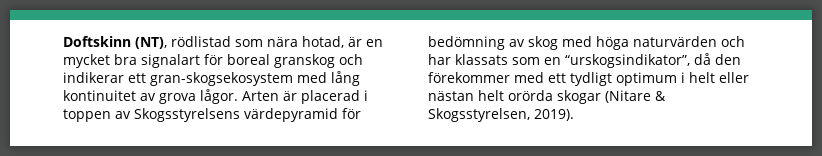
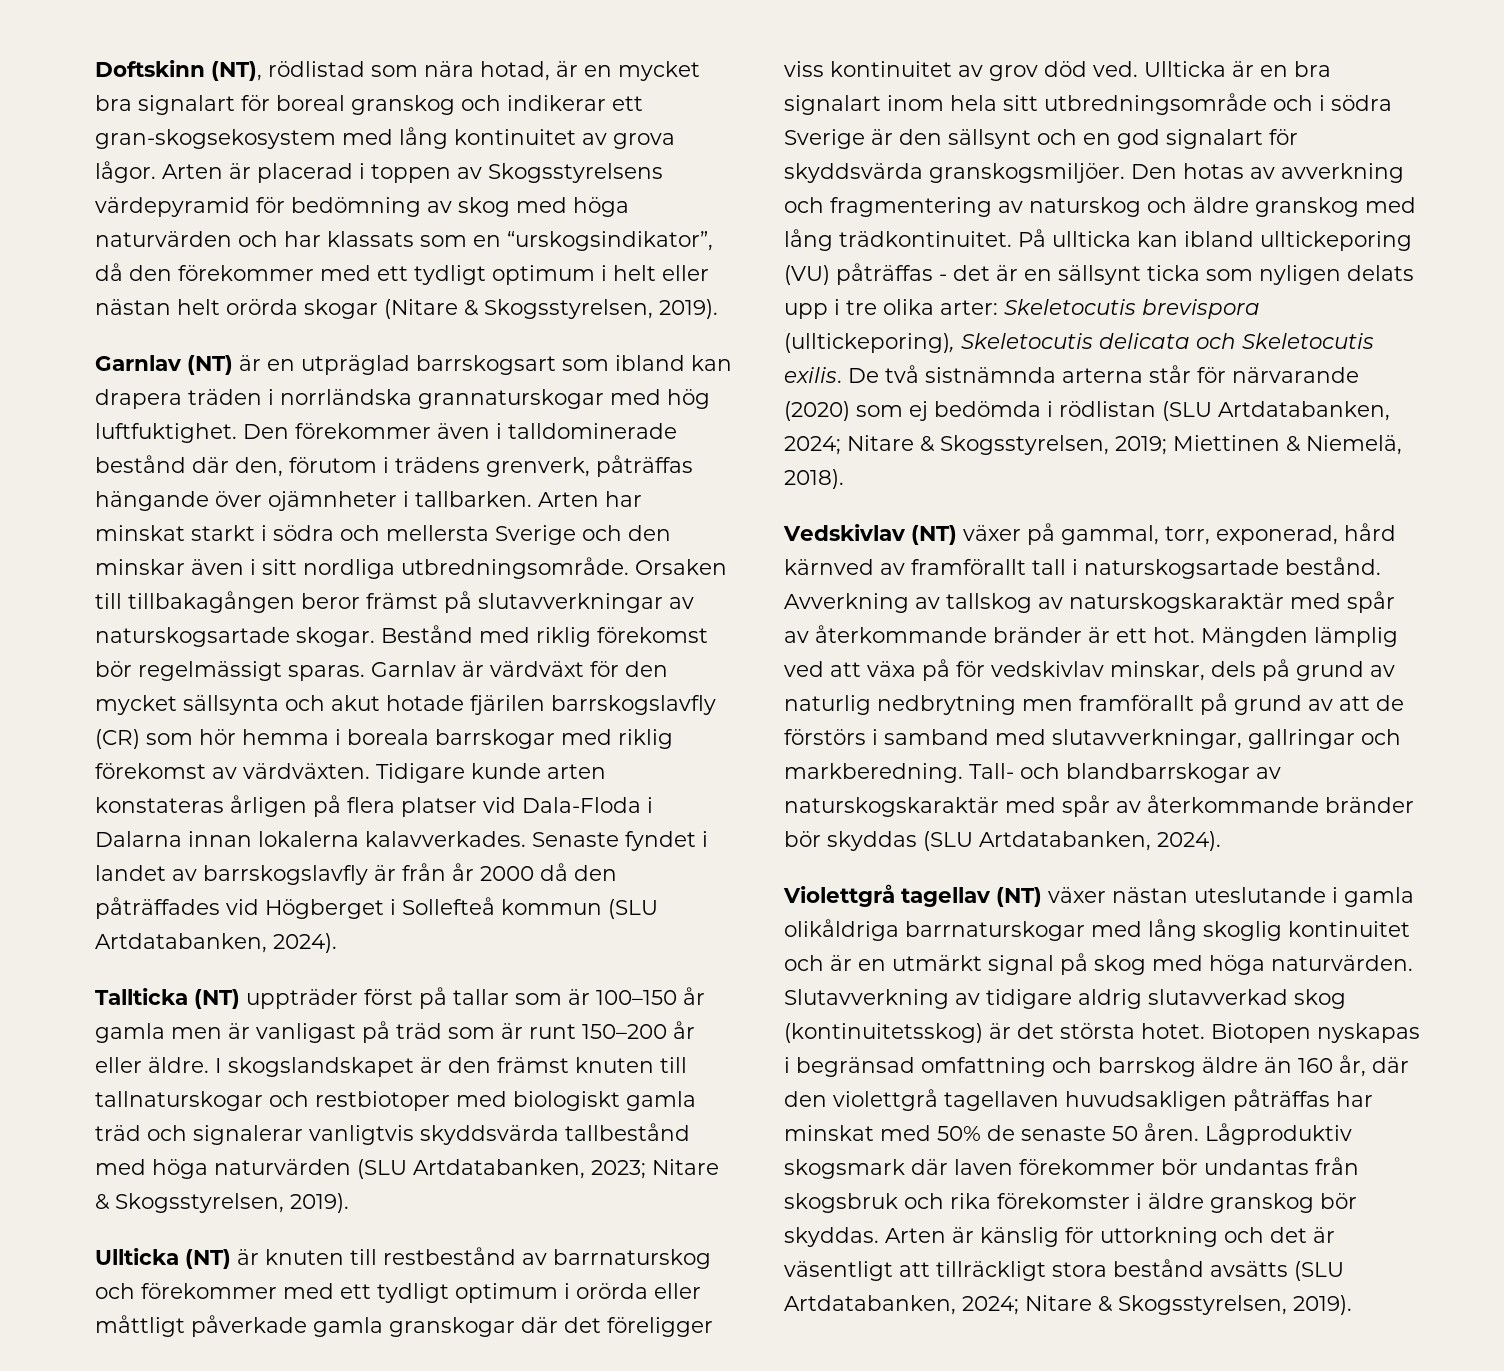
+ Garnlav (NT) är en utpräglad barrskogsart som ibland kan drapera träden i norrländska grannaturskogar med hög luftfuktighet. Den förekommer även i talldominerade bestånd där den, förutom i trädens grenverk, påträffas hängande över ojämnheter i tallbarken. Arten har minskat starkt i södra och mellersta Sverige och den minskar även i sitt nordliga utbredningsområde. Orsaken till tillbakagången beror främst på slutavverkningar av naturskogsartade skogar. Bestånd med riklig förekomst bör regelmässigt sparas. Garnlav är värdväxt för den mycket sällsynta och akut hotade fjärilen barrskogslavfly (CR) som hör hemma i boreala barrskogar med riklig förekomst av värdväxten. Tidigare kunde arten konstateras årligen på flera platser vid Dala-Floda i Dalarna innan lokalerna kalavverkades. Senaste fyndet i landet av barrskogslavfly är från år 2000 då den påträffades vid Högberget i Sollefteå kommun (SLU Artdatabanken, 2024).
+ Tallticka (NT) uppträder först på tallar som är 100–150 år gamla men är vanligast på träd som är runt 150–200 år eller äldre. I skogslandskapet är den främst knuten till tallnaturskogar och restbiotoper med biologiskt gamla träd och signalerar vanligtvis skyddsvärda tallbestånd med höga naturvärden (SLU Artdatabanken, 2023; Nitare & Skogsstyrelsen, 2019).
+ Ullticka (NT) är knuten till restbestånd av barrnaturskog och förekommer med ett tydligt optimum i orörda eller måttligt påverkade gamla granskogar där det föreligger viss kontinuitet av grov död ved. Ullticka är en bra signalart inom hela sitt utbredningsområde och i södra Sverige är den sällsynt och en god signalart för skyddsvärda granskogsmiljöer. Den hotas av avverkning och fragmentering av naturskog och äldre granskog med lång trädkontinuitet. På ullticka kan ibland ulltickeporing (VU) påträffas - det är en sällsynt ticka som nyligen delats upp i tre olika arter: Skeletocutis brevispora (ulltickeporing), Skeletocutis delicata och Skeletocutis exilis. De två sistnämnda arterna står för närvarande (2020) som ej bedömda i rödlistan (SLU Artdatabanken, 2024; Nitare & Skogsstyrelsen, 2019; Miettinen & Niemelä, 2018).
+ Vedskivlav (NT) växer på gammal, torr, exponerad, hård kärnved av framförallt tall i naturskogsartade bestånd. Avverkning av tallskog av naturskogskaraktär med spår av återkommande bränder är ett hot. Mängden lämplig ved att växa på för vedskivlav minskar, dels på grund av naturlig nedbrytning men framförallt på grund av att de förstörs i samband med slutavverkningar, gallringar och markberedning. Tall- och blandbarrskogar av naturskogskaraktär med spår av återkommande bränder bör skyddas (SLU Artdatabanken, 2024).
+ Violettgrå tagellav (NT) växer nästan uteslutande i gamla olikåldriga barrnaturskogar med lång skoglig kontinuitet och är en utmärkt signal på skog med höga naturvärden. Slutavverkning av tidigare aldrig slutavverkad skog (kontinuitetsskog) är det största hotet. Biotopen nyskapas i begränsad omfattning och barrskog äldre än 160 år, där den violettgrå tagellaven huvudsakligen påträffas har minskat med 50% de senaste 50 åren. Lågproduktiv skogsmark där laven förekommer bör undantas från skogsbruk och rika förekomster i äldre granskog bör skyddas. Arten är känslig för uttorkning och det är väsentligt att tillräckligt stora bestånd avsätts (SLU Artdatabanken, 2024; Nitare & Skogsstyrelsen, 2019).

